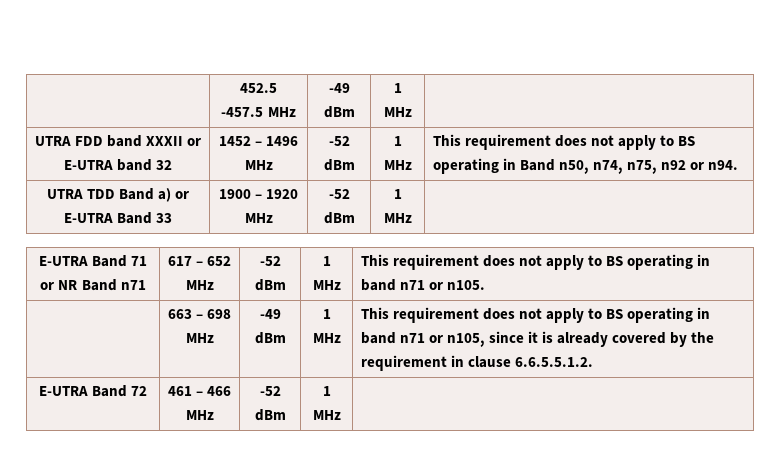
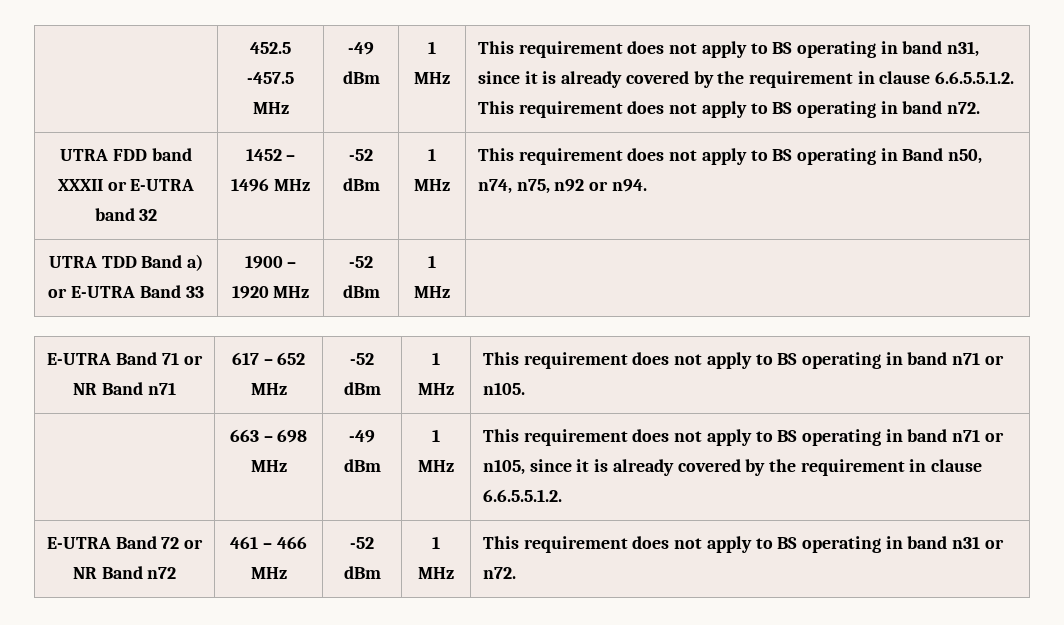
- | 452.5 -457.5 MHz | -49 dBm | 1 MHz |
+ | 452.5 -457.5 MHz | -49 dBm | 1 MHz | This requirement does not apply to BS operating in band n31, since it is already covered by the requirement in clause 6.6.5.5.1.2. This requirement does not apply to BS operating in band n72.
- E-UTRA Band 72 | 461 – 466 MHz | -52 dBm | 1 MHz |
+ E-UTRA Band 72 or NR Band n72 | 461 – 466 MHz | -52 dBm | 1 MHz | This requirement does not apply to BS operating in band n31 or n72.

